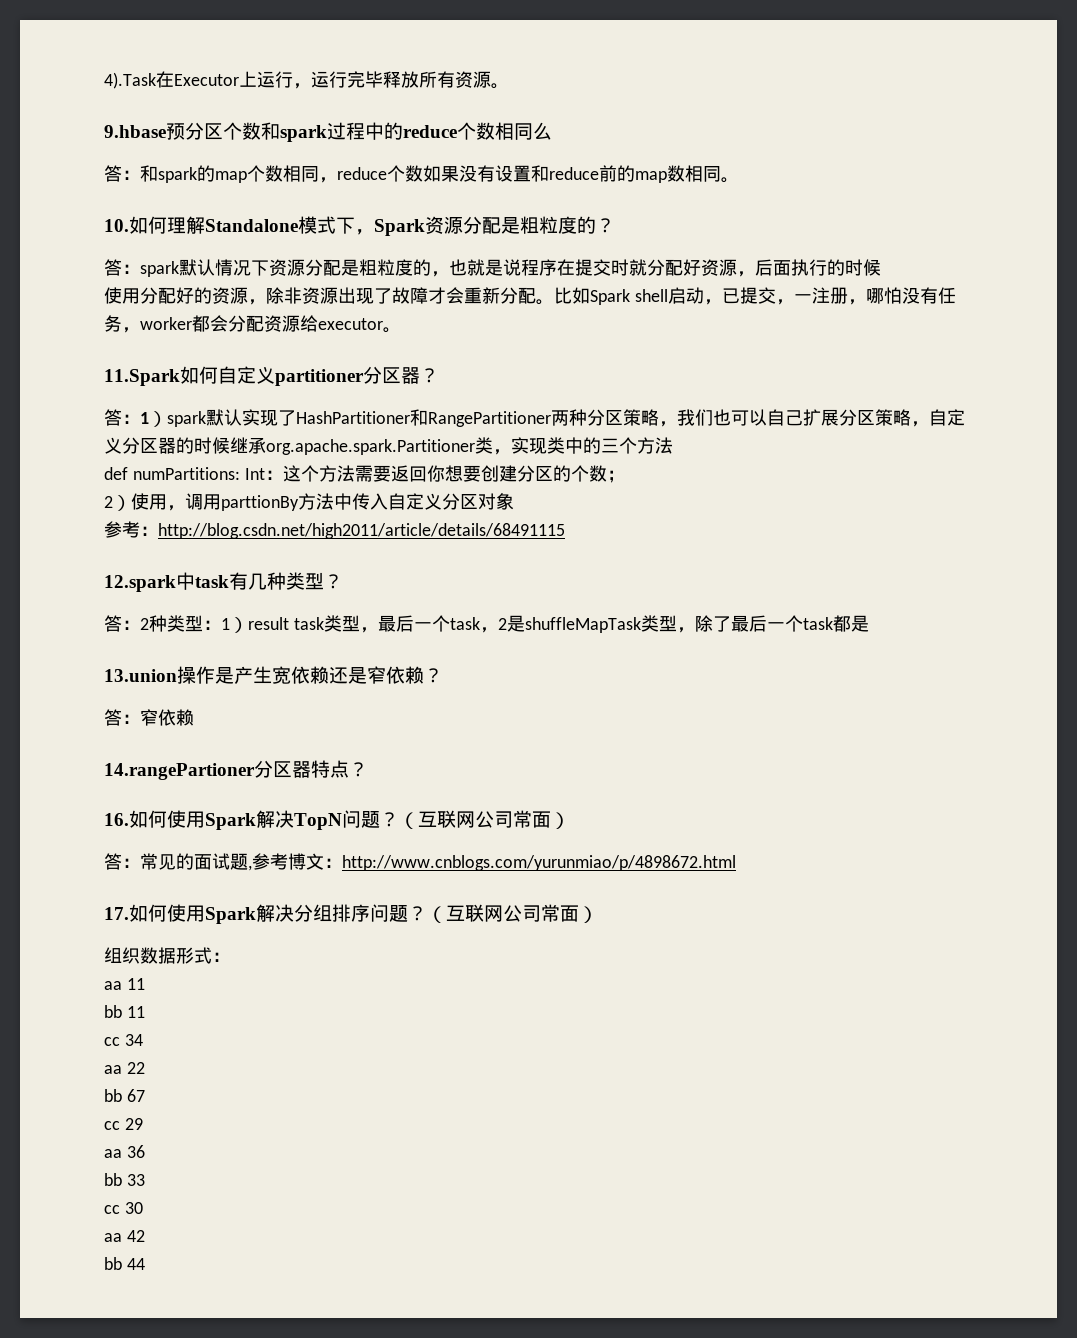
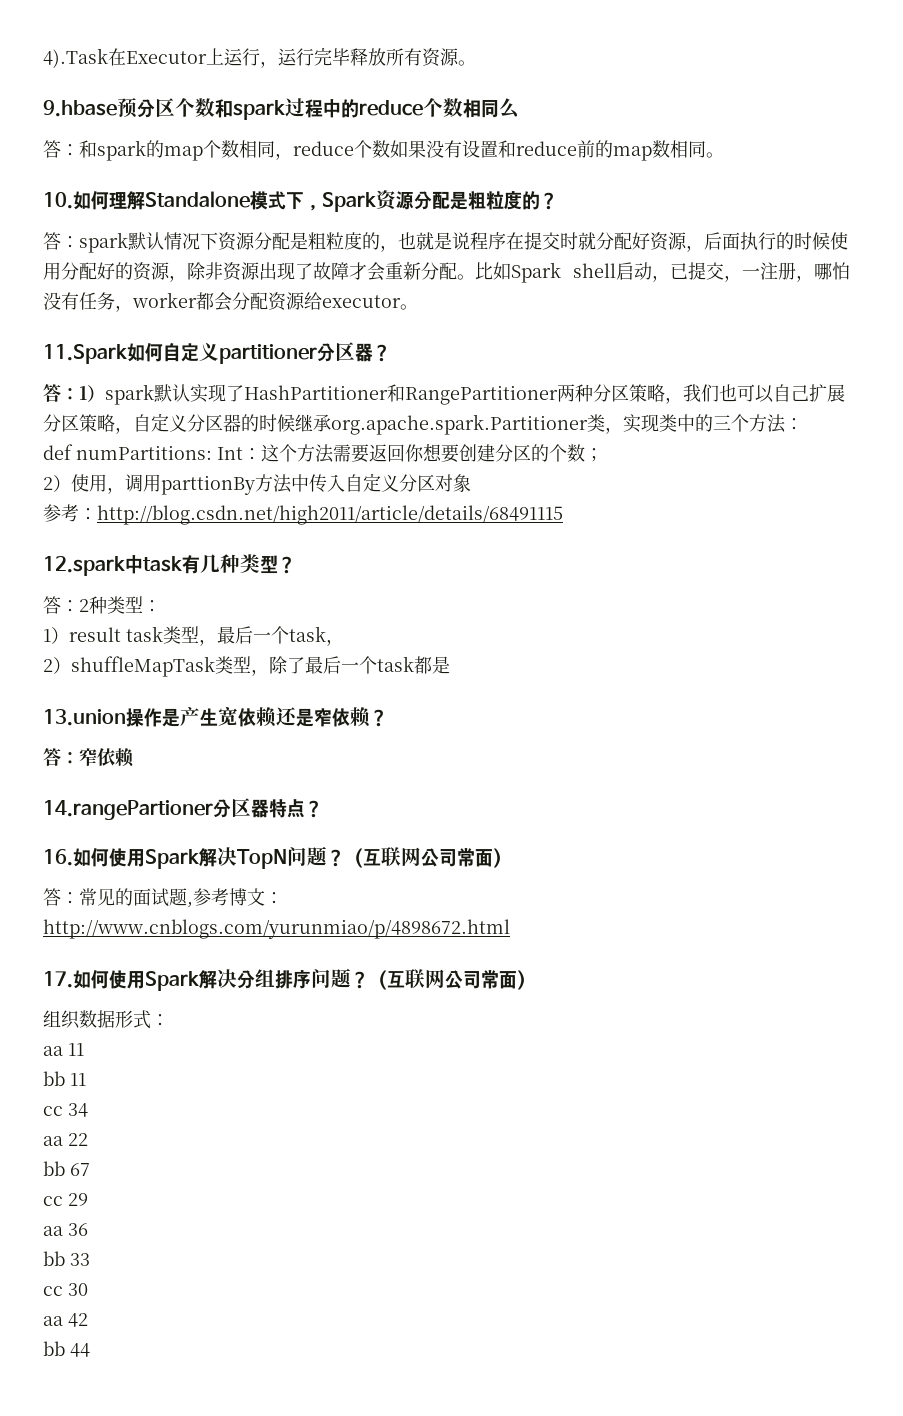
- 答：spark默认情况下资源分配是粗粒度的，也就是说程序在提交时就分配好资源，后面执行的时候
- 使用分配好的资源，除非资源出现了故障才会重新分配。
+ 答：spark默认情况下资源分配是粗粒度的，也就是说程序在提交时就分配好资源，后面执行的时候使用分配好的资源，除非资源出现了故障才会重新分配。
- 答：1）spark默认实现了HashPartitioner和RangePartitioner两种分区策略，我们也可以自己扩展分区策略，自定义分区器的时候继承org.apache.spark.Partitioner类，实现类中的三个方法
+ 答：1）spark默认实现了HashPartitioner和RangePartitioner两种分区策略，我们也可以自己扩展分区策略，自定义分区器的时候继承org.apache.spark.Partitioner类，实现类中的三个方法：
- 答：2种类型：1）result task类型，最后一个task，2是shuffleMapTask类型，除了最后一个task都是
+ 答：2种类型：
+ 1）result task类型，最后一个task，
+ 2）shuffleMapTask类型，除了最后一个task都是
- 答：常见的面试题,参考博文：http://www.cnblogs.com/yurunmiao/p/4898672.html
+ 答：常见的面试题,参考博文：
+ http://www.cnblogs.com/yurunmiao/p/4898672.html

